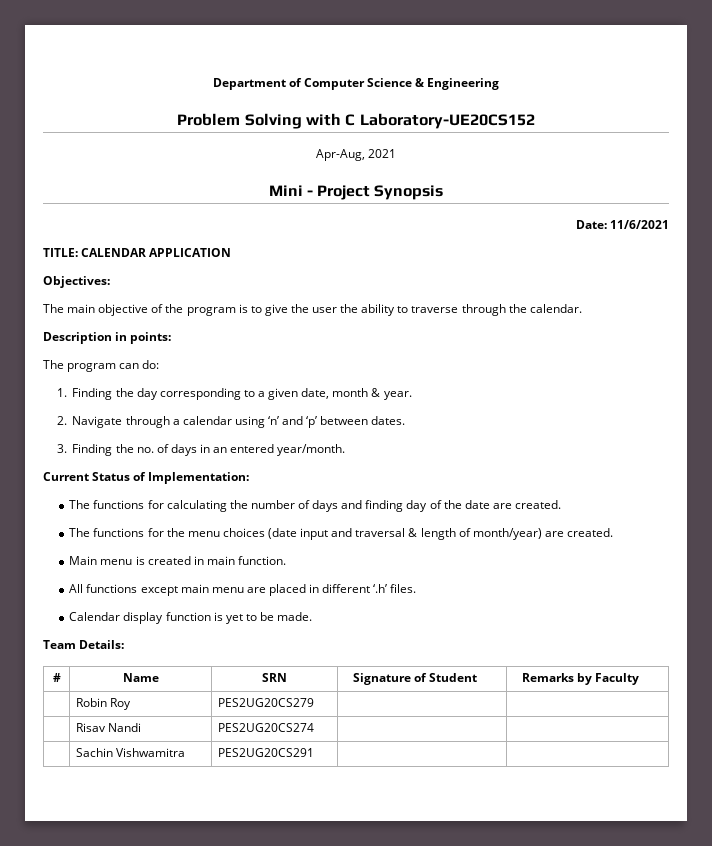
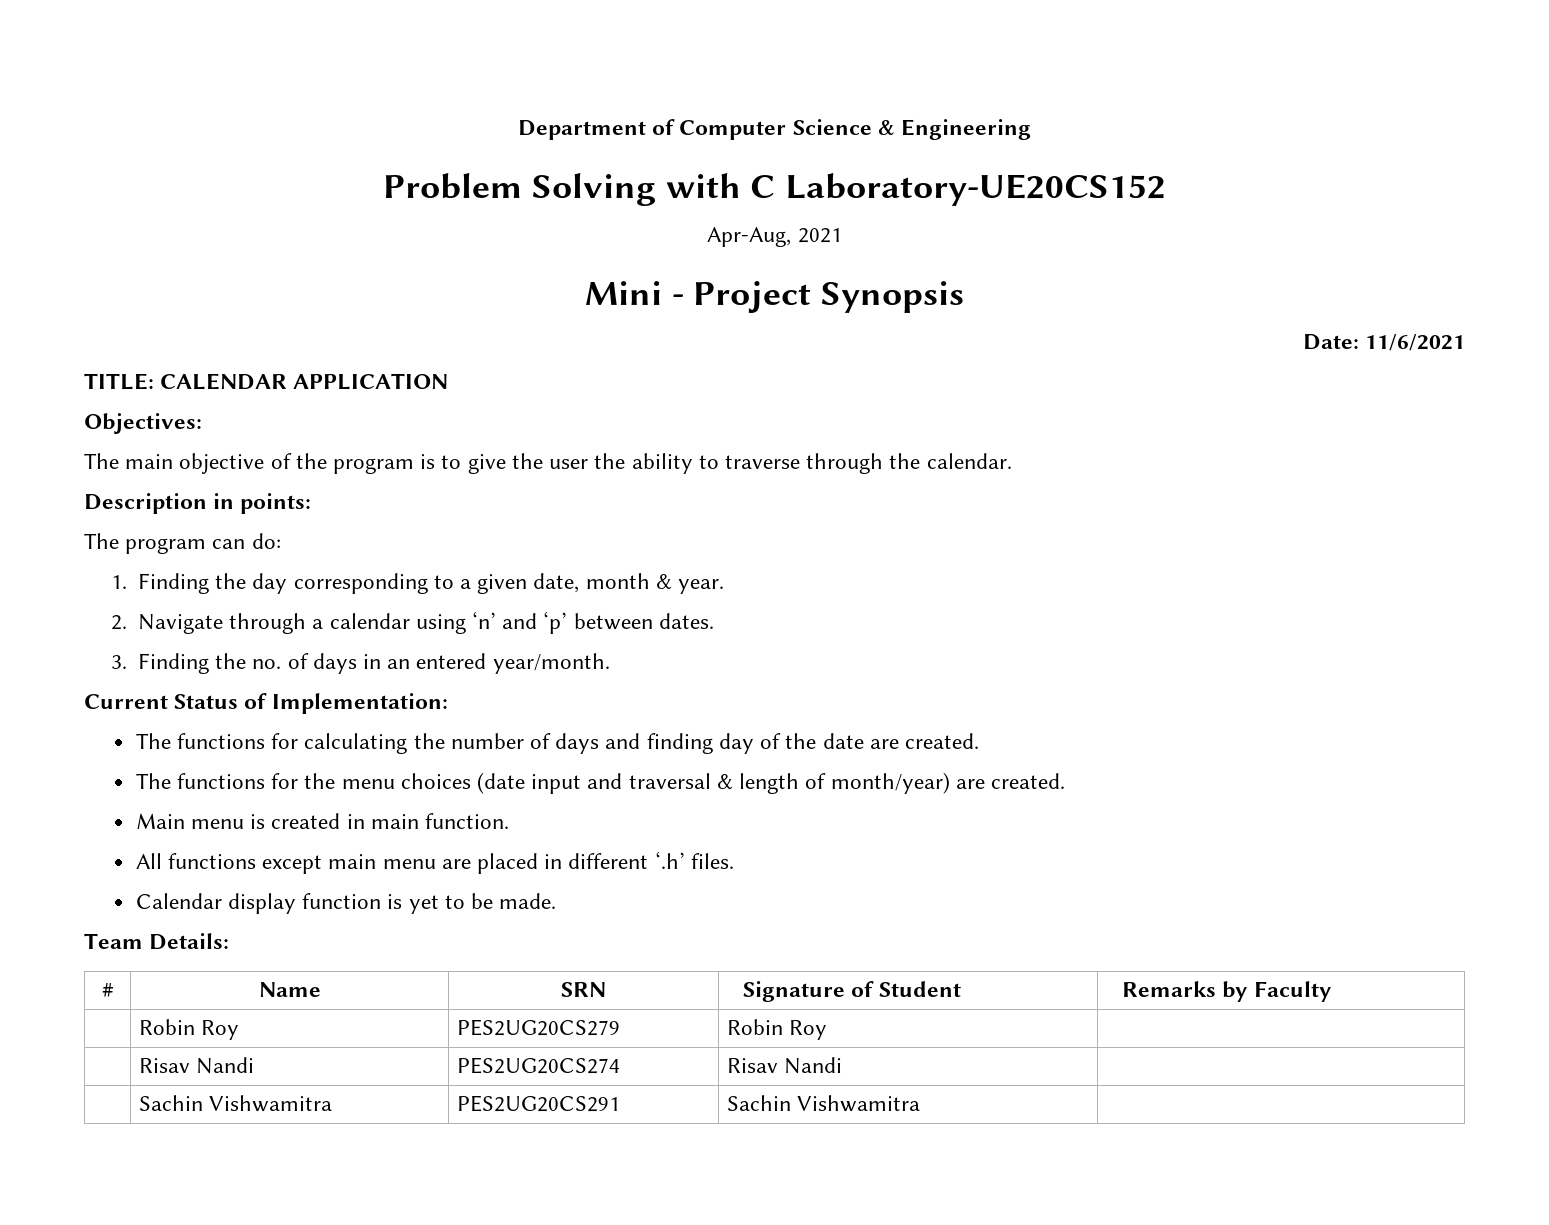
- | Robin Roy | PES2UG20CS279 | |
+ | Robin Roy | PES2UG20CS279 | Robin Roy |
- | Risav Nandi | PES2UG20CS274 | |
+ | Risav Nandi | PES2UG20CS274 | Risav Nandi |
- | Sachin Vishwamitra | PES2UG20CS291 | |
+ | Sachin Vishwamitra | PES2UG20CS291 | Sachin Vishwamitra |

